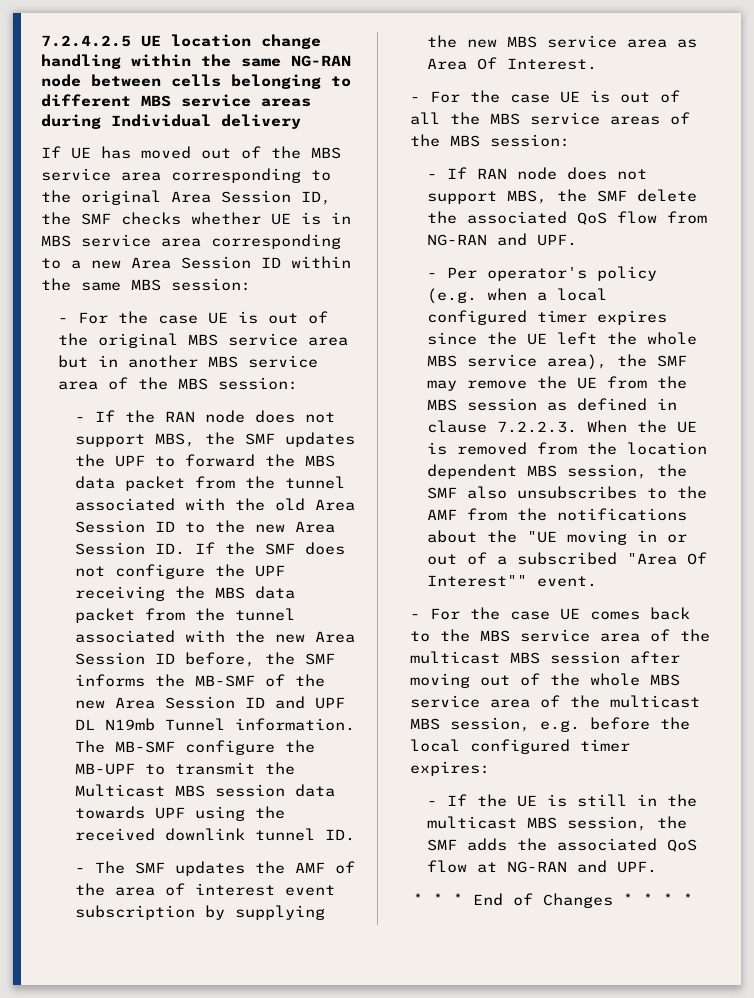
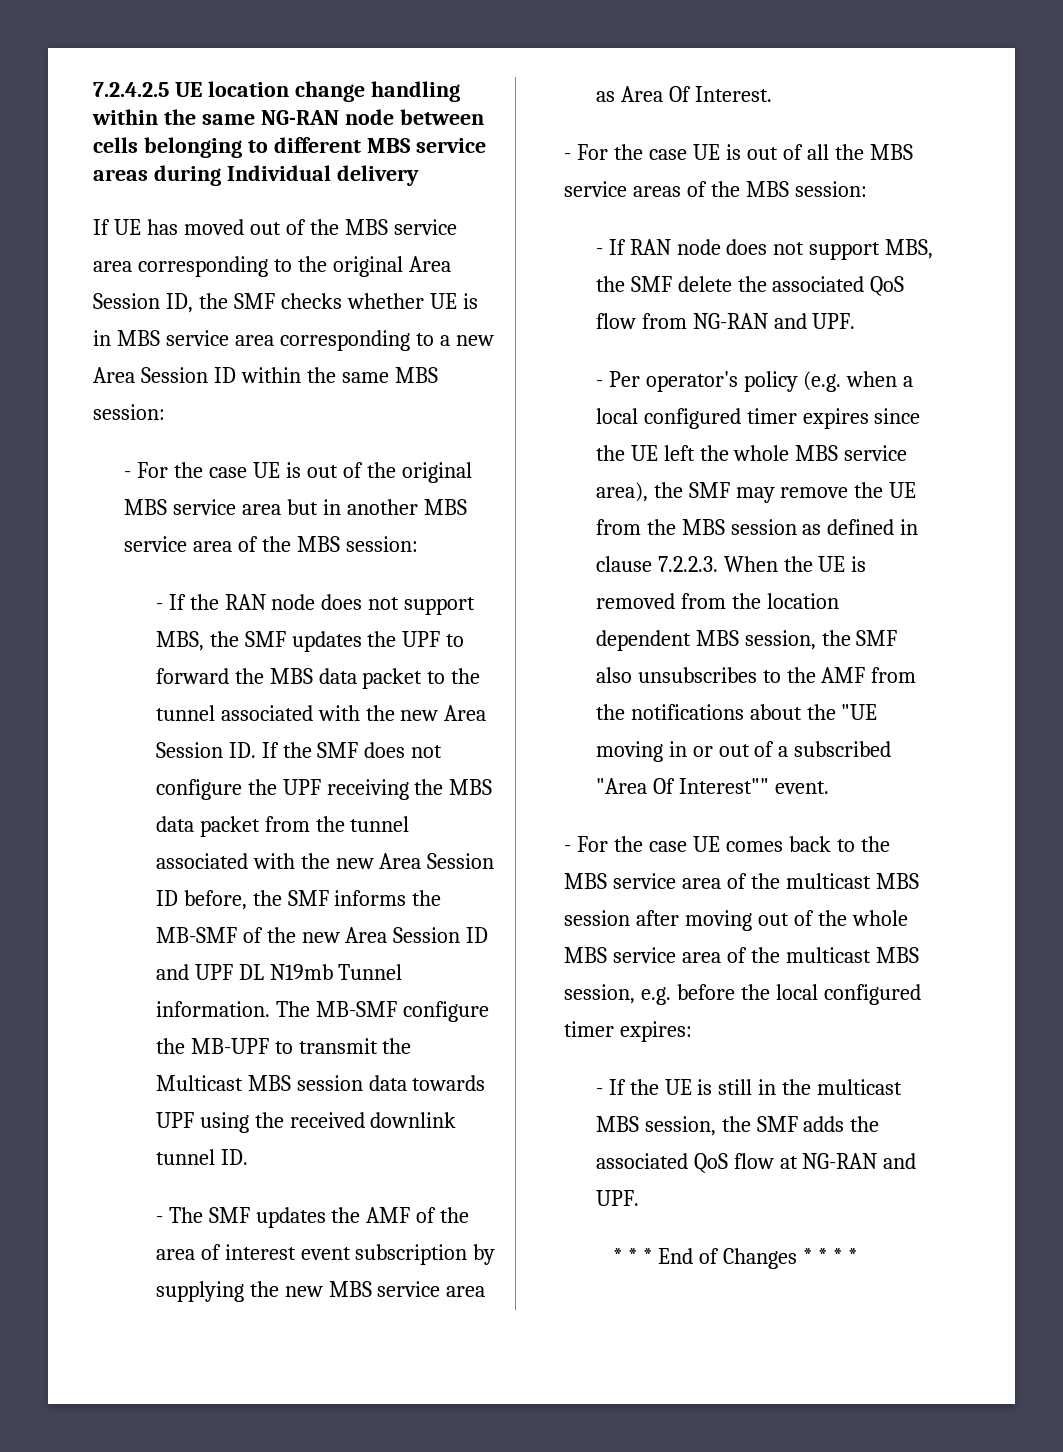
- - If the RAN node does not support MBS, the SMF updates the UPF to forward the MBS data packet from the tunnel associated with the old Area Session ID to the new Area Session ID. If the SMF does not configure the UPF receiving the MBS data packet from the tunnel associated with the new Area Session ID before, the SMF informs the MB-SMF of the new Area Session ID and UPF DL N19mb Tunnel information.
+ - If the RAN node does not support MBS, the SMF updates the UPF to forward the MBS data packet to the tunnel associated with the new Area Session ID. If the SMF does not configure the UPF receiving the MBS data packet from the tunnel associated with the new Area Session ID before, the SMF informs the MB-SMF of the new Area Session ID and UPF DL N19mb Tunnel information.

